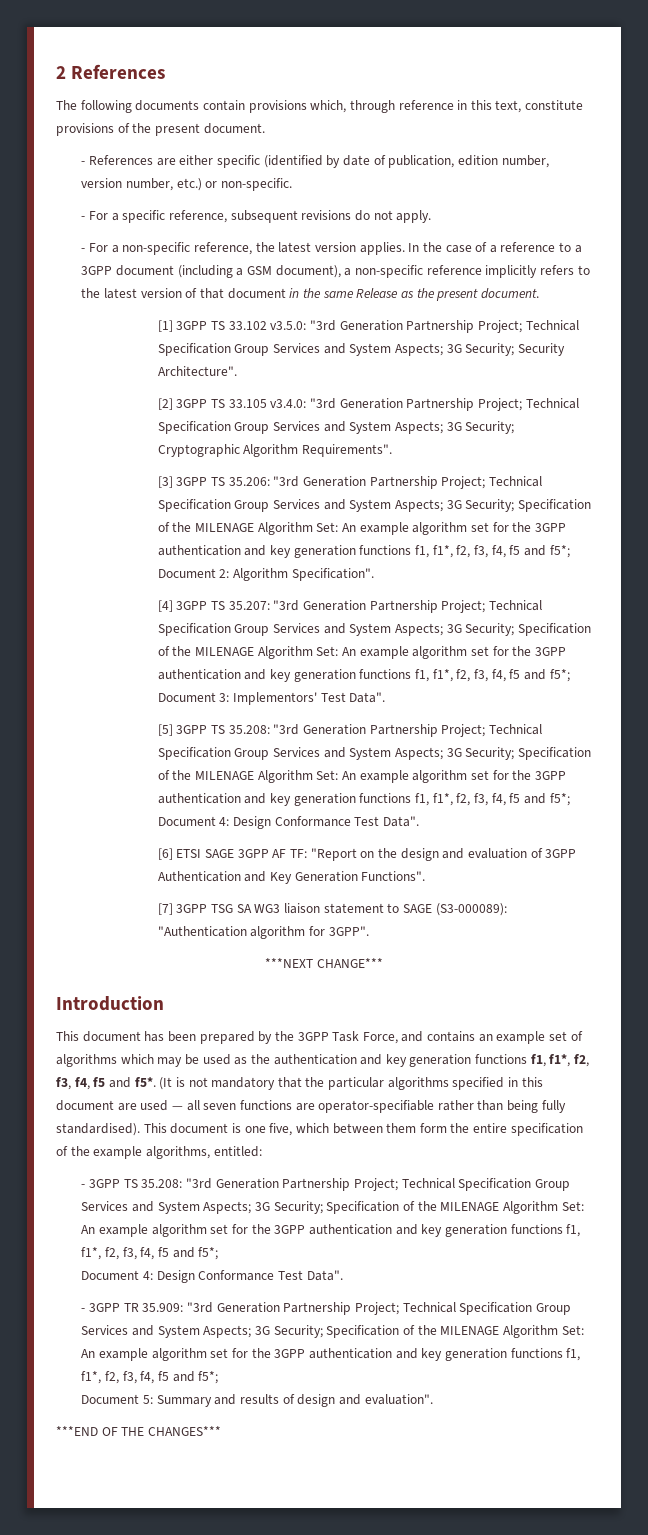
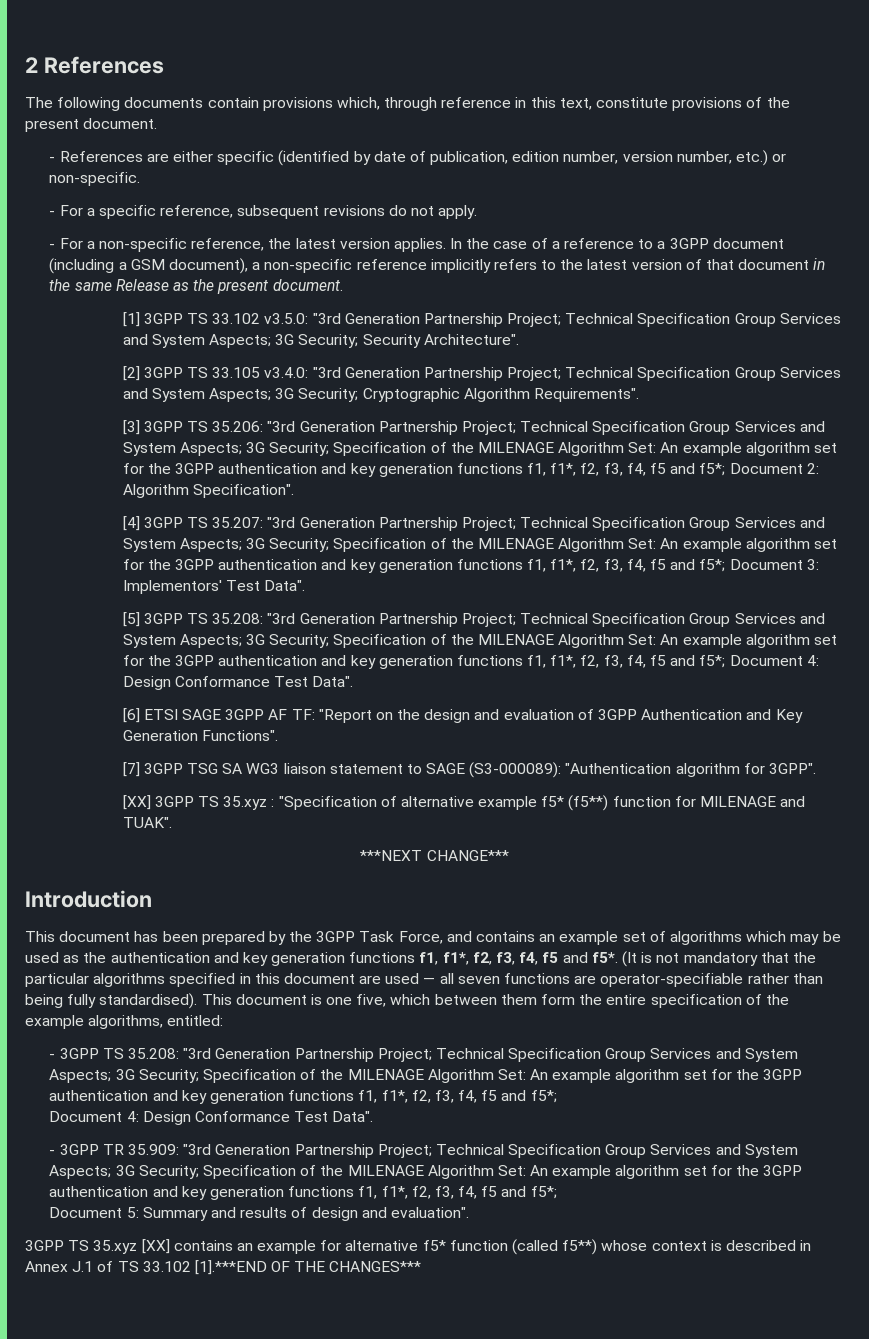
+ [XX] 3GPP TS 35.xyz : "Specification of alternative example f5* (f5**) function for MILENAGE and TUAK".
- ***END OF THE CHANGES***
+ 3GPP TS 35.xyz [XX] contains an example for alternative f5* function (called f5**) whose context is described in Annex J.1 of TS 33.102 [1].***END OF THE CHANGES***

